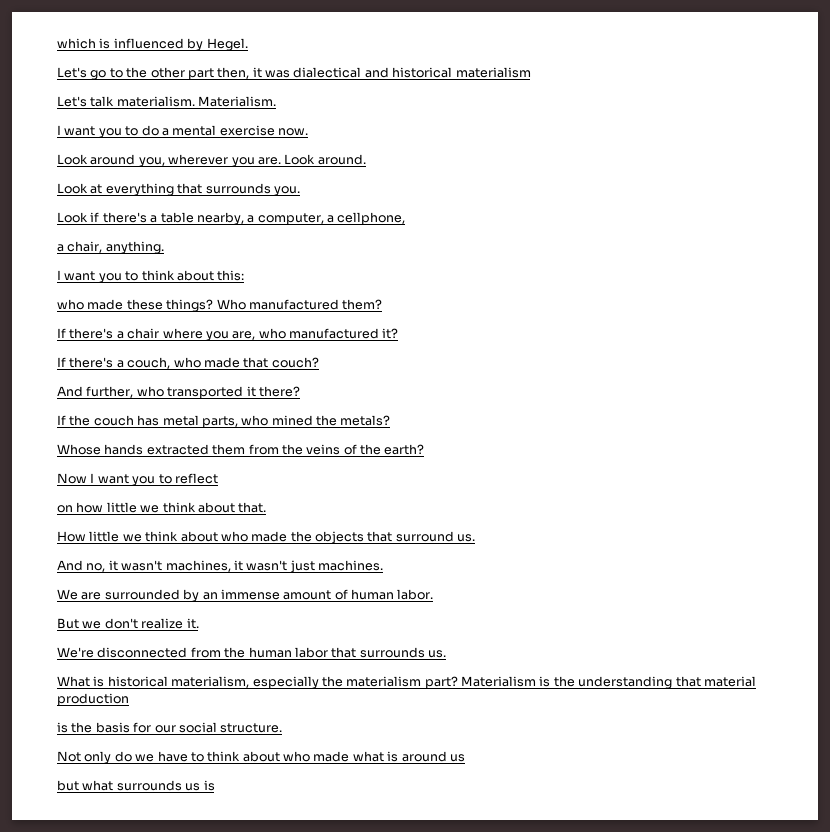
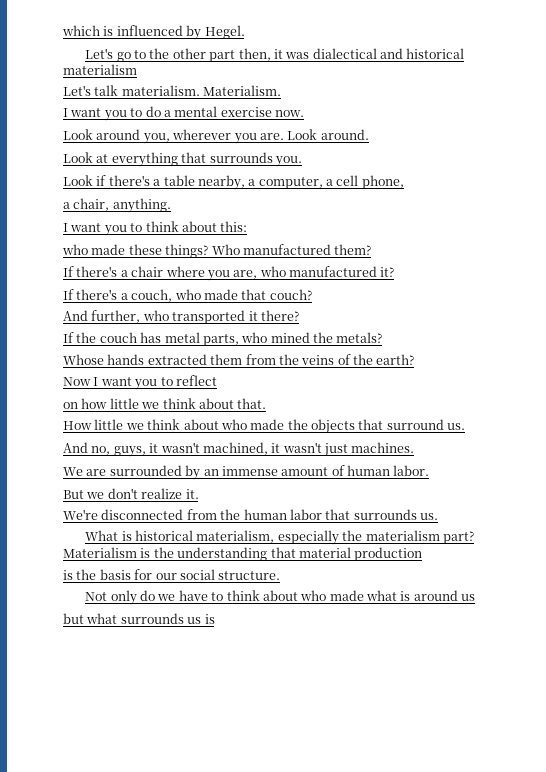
- Look if there's a table nearby, a computer, a cellphone,
+ Look if there's a table nearby, a computer, a cell phone,
- And no, it wasn't machines, it wasn't just machines.
+ And no, guys, it wasn't machined, it wasn't just machines.

